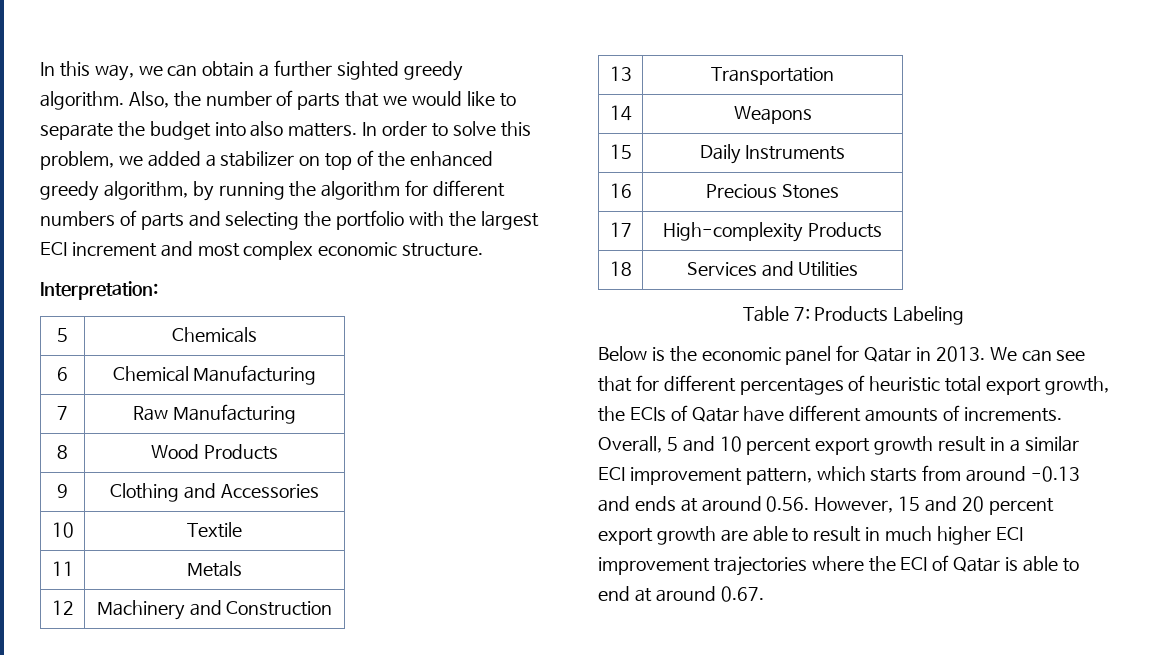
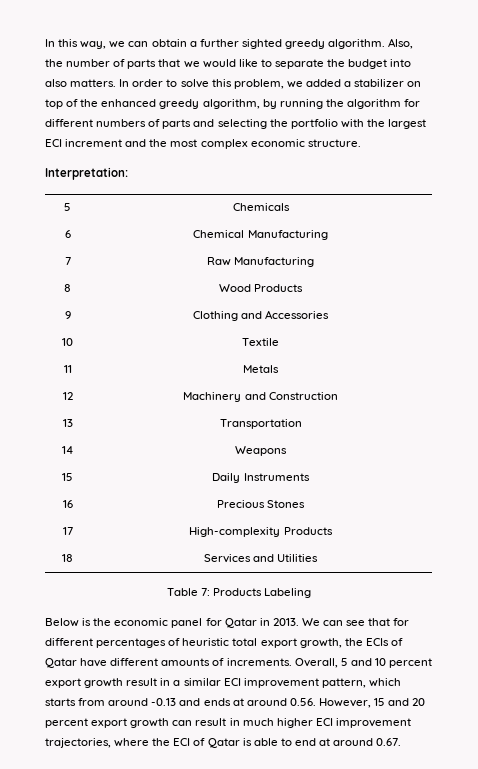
- In order to solve this problem, we added a stabilizer on top of the enhanced greedy algorithm, by running the algorithm for different numbers of parts and selecting the portfolio with the largest ECI increment and most complex economic structure.
+ In order to solve this problem, we added a stabilizer on top of the enhanced greedy algorithm, by running the algorithm for different numbers of parts and selecting the portfolio with the largest ECI increment and the most complex economic structure.
- Overall, 5 and 10 percent export growth result in a similar ECI improvement pattern, which starts from around -0.13 and ends at around 0.56. However, 15 and 20 percent export growth are able to result in much higher ECI improvement trajectories where the ECI of Qatar is able to end at around 0.67.
+ Overall, 5 and 10 percent export growth result in a similar ECI improvement pattern, which starts from around -0.13 and ends at around 0.56. However, 15 and 20 percent export growth can result in much higher ECI improvement trajectories, where the ECI of Qatar is able to end at around 0.67.

